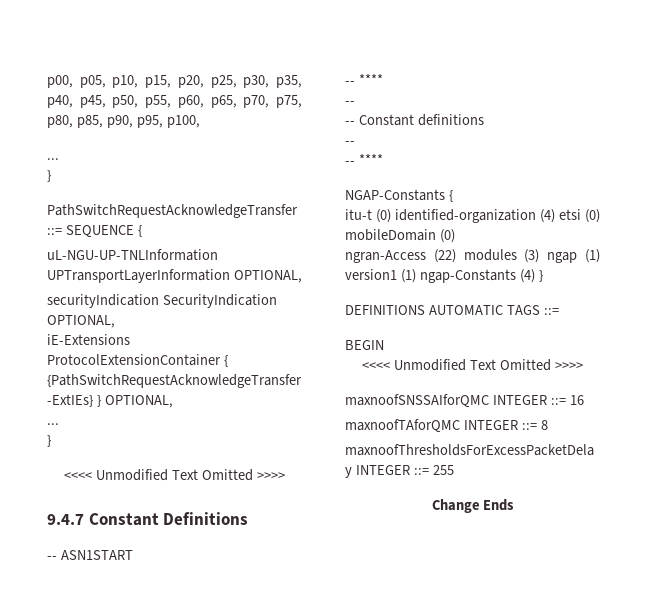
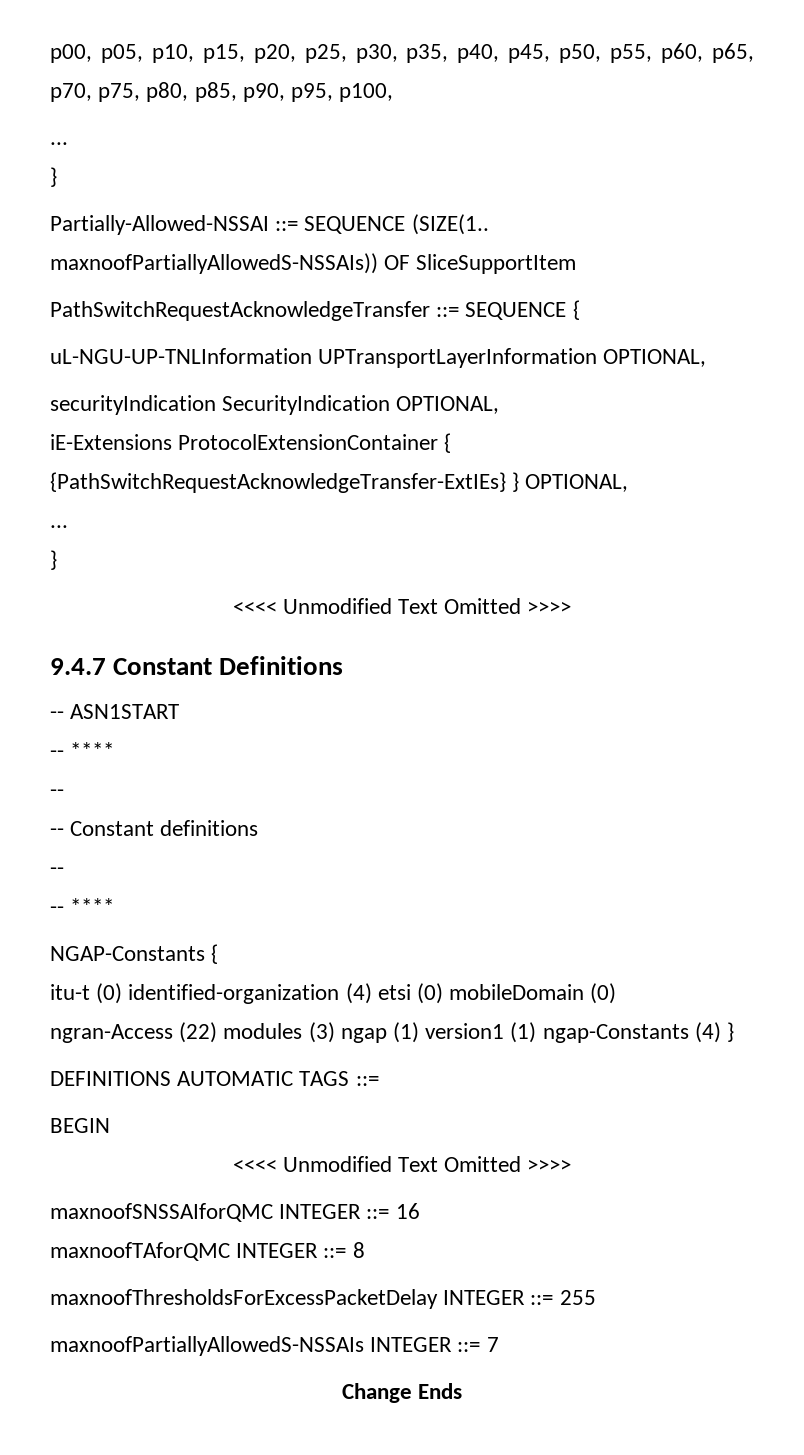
+ Partially-Allowed-NSSAI ::= SEQUENCE (SIZE(1.. maxnoofPartiallyAllowedS-NSSAIs)) OF SliceSupportItem
+ maxnoofPartiallyAllowedS-NSSAIs INTEGER ::= 7

